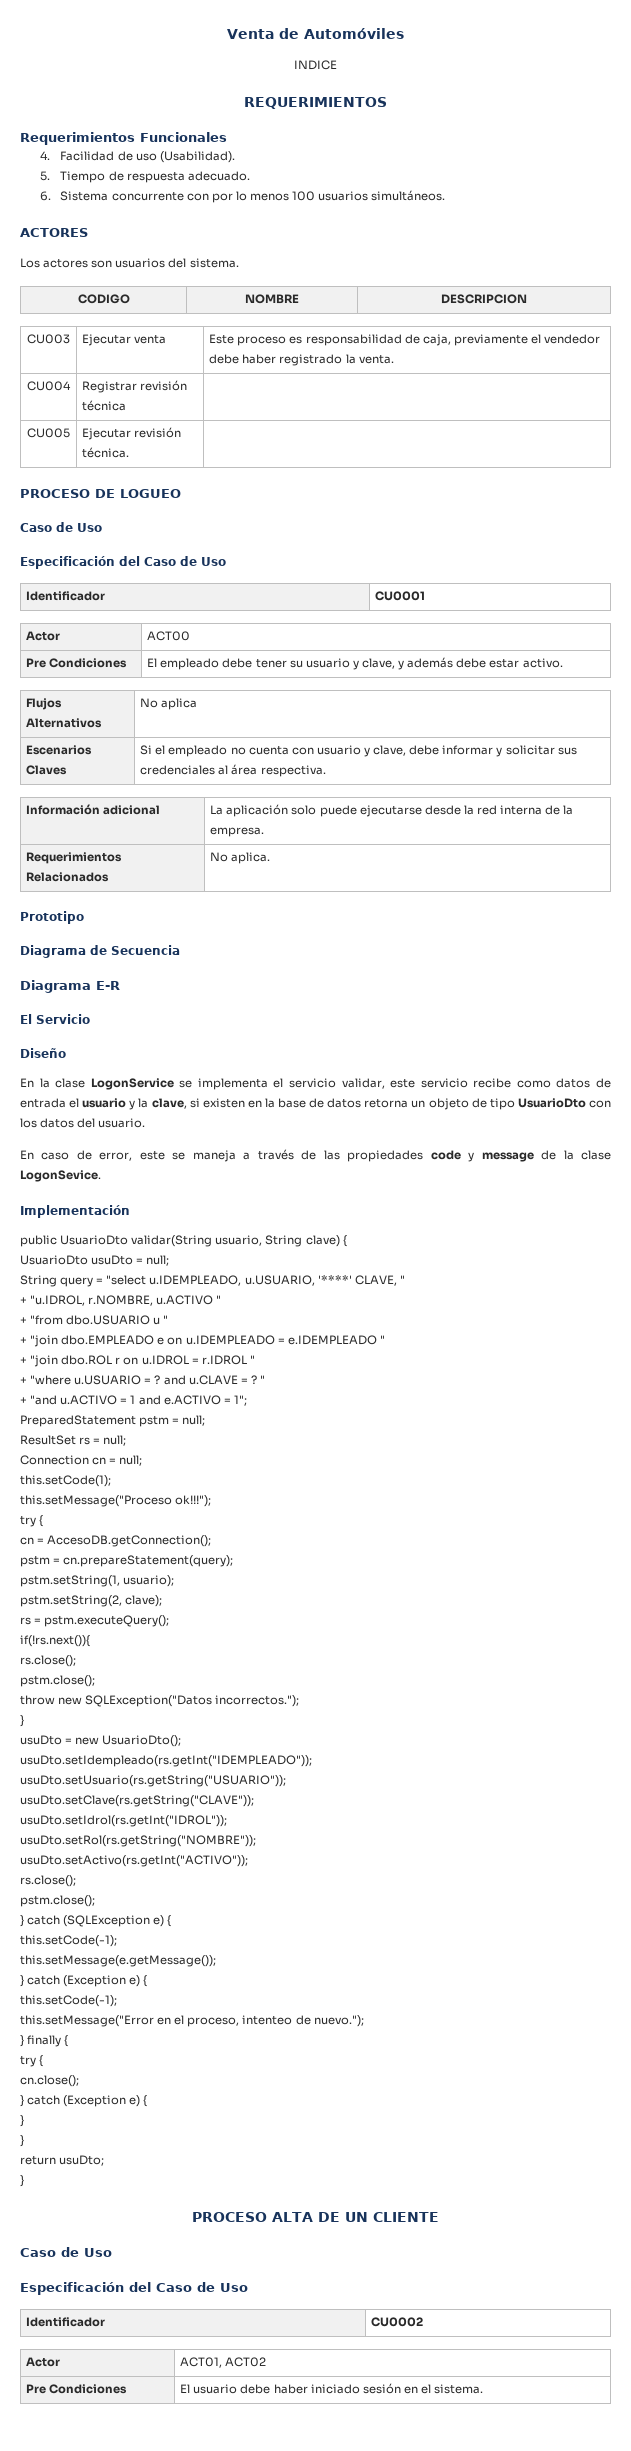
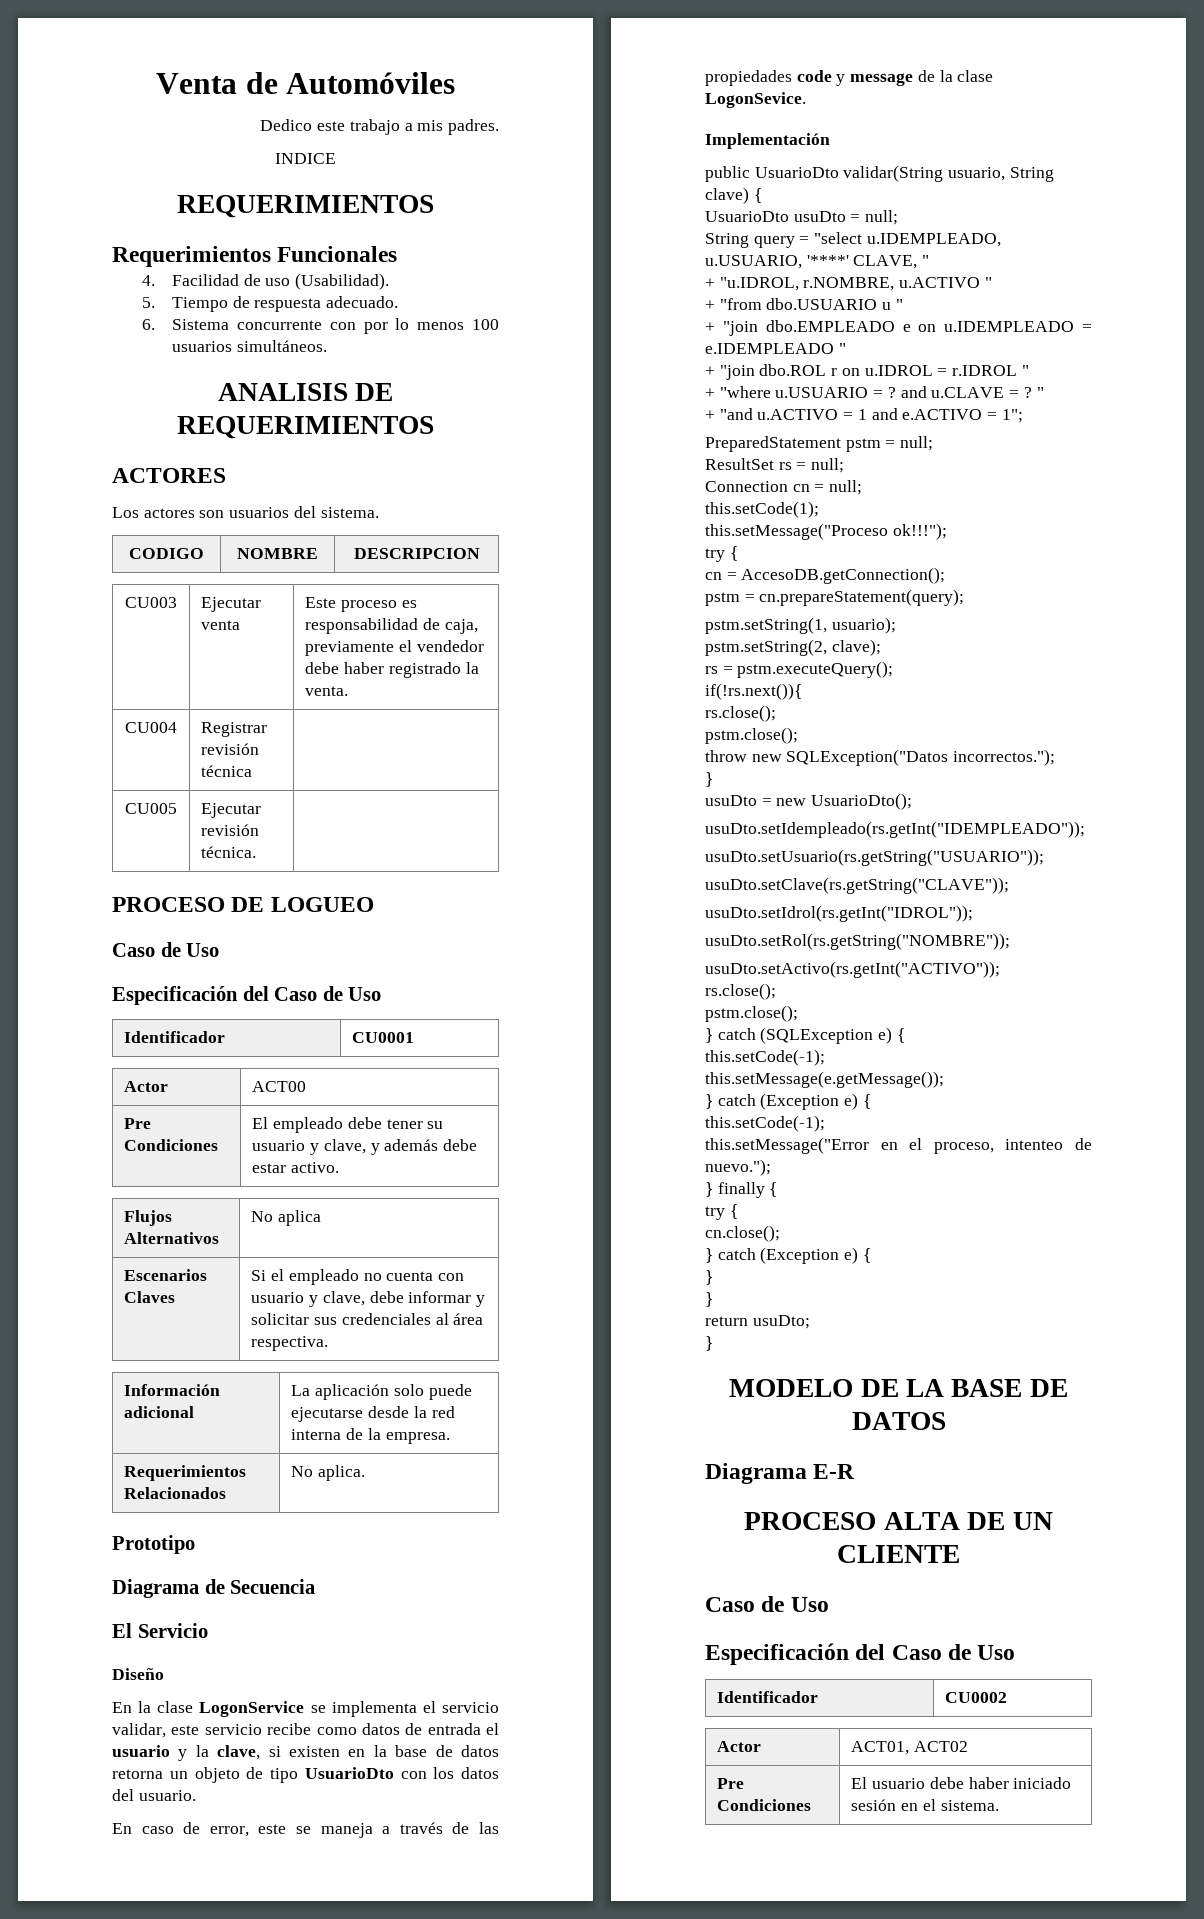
+ Dedico este trabajo a mis padres.
+ ANALISIS DE REQUERIMIENTOS
- Diagrama E-R
+ MODELO DE LA BASE DE DATOS
+ Diagrama E-R

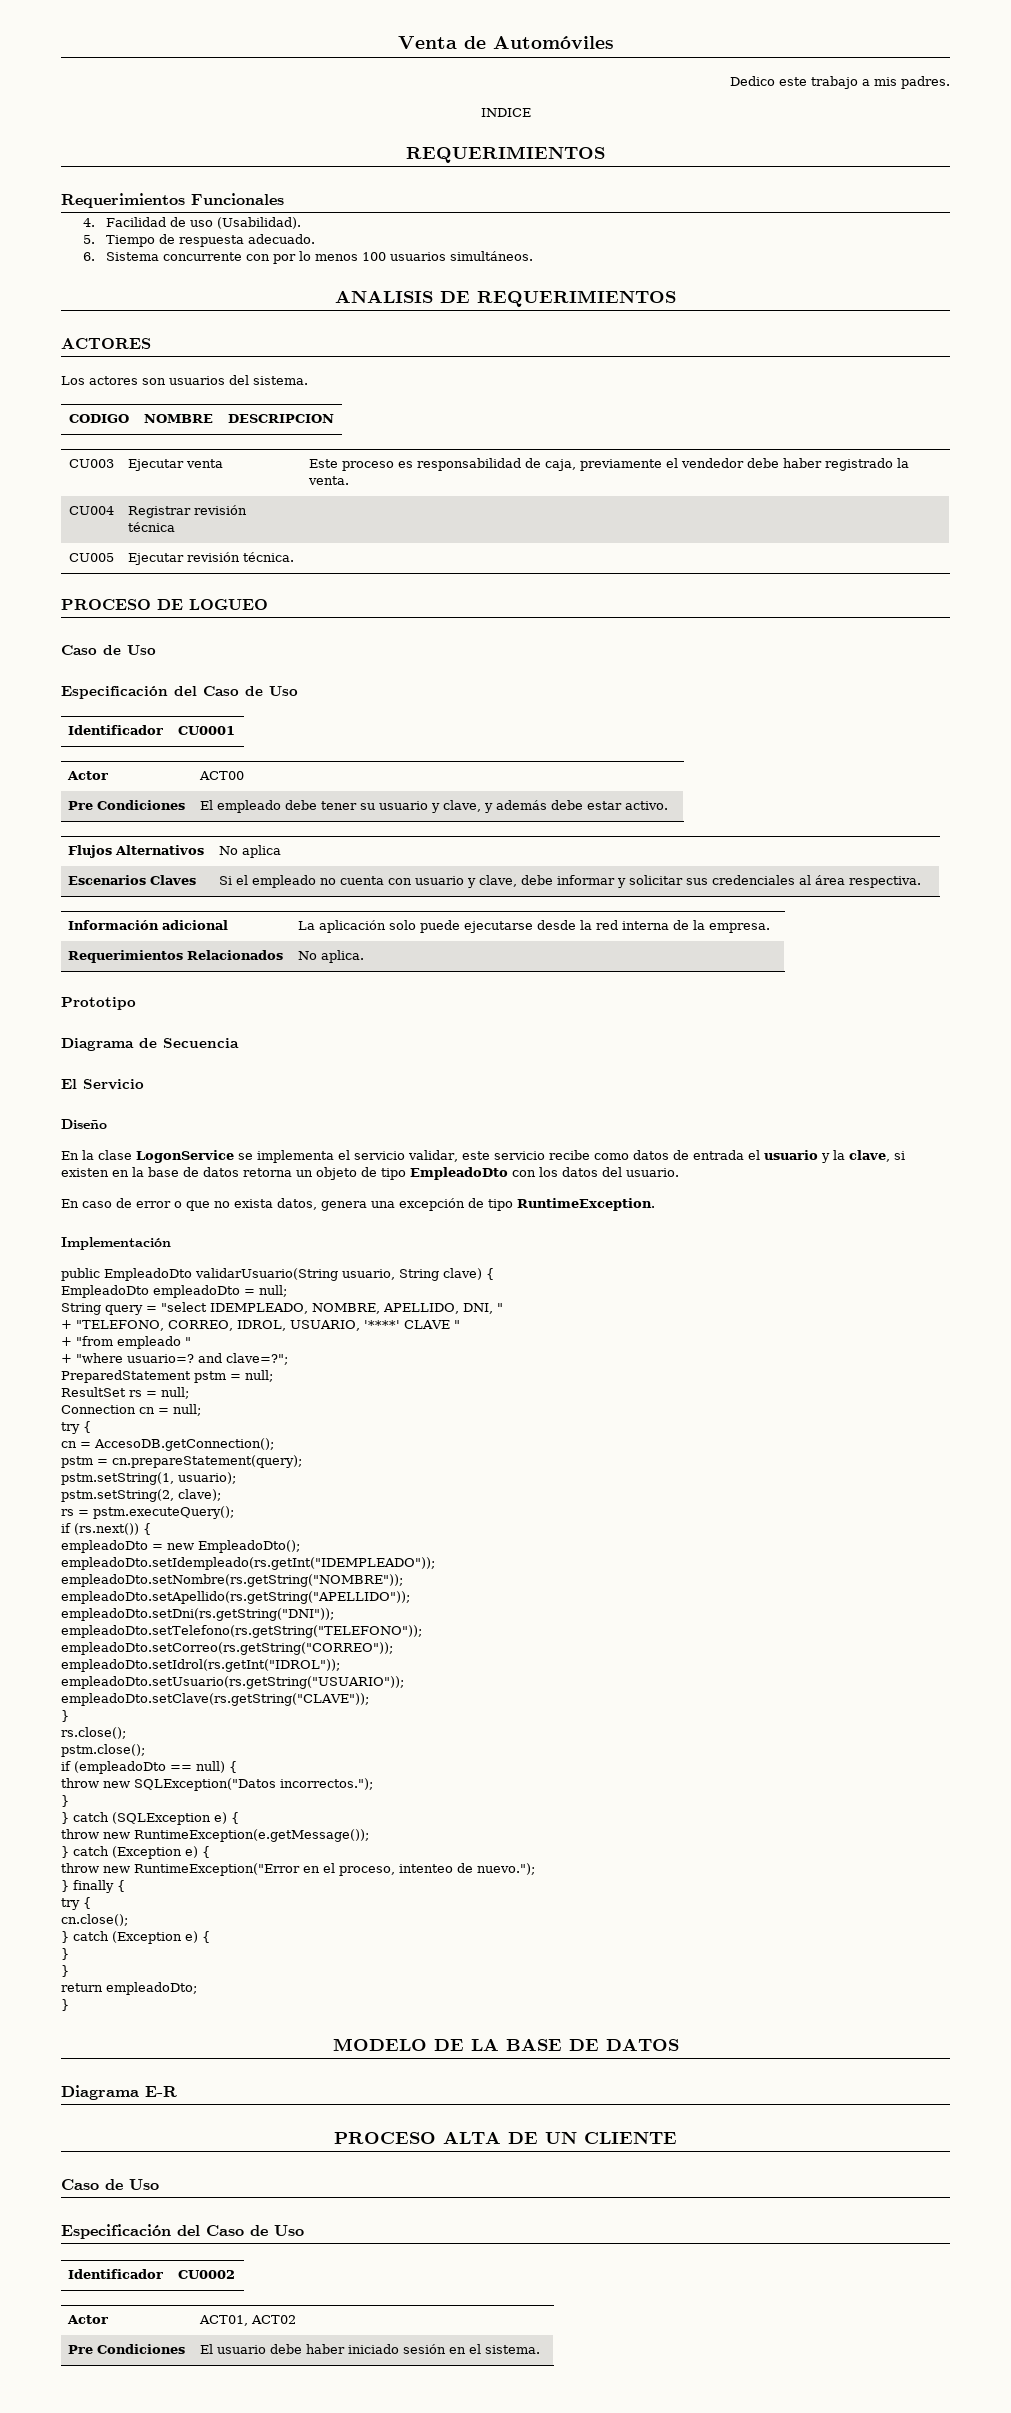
- En la clase LogonService se implementa el servicio validar, este servicio recibe como datos de entrada el usuario y la clave, si existen en la base de datos retorna un objeto de tipo UsuarioDto con los datos del usuario.
+ En la clase LogonService se implementa el servicio validar, este servicio recibe como datos de entrada el usuario y la clave, si existen en la base de datos retorna un objeto de tipo EmpleadoDto con los datos del usuario.
- En caso de error, este se maneja a través de las propiedades code y message de la clase LogonSevice.
+ En caso de error o que no exista datos, genera una excepción de tipo RuntimeException.
- public UsuarioDto validar(String usuario, String clave) {
+ public EmpleadoDto validarUsuario(String usuario, String clave) {
- UsuarioDto usuDto = null;
+ EmpleadoDto empleadoDto = null;
- String query = "select u.IDEMPLEADO, u.USUARIO, '****' CLAVE, "
- + "u.IDROL, r.NOMBRE, u.ACTIVO "
- + "from dbo.USUARIO u "
- + "join dbo.EMPLEADO e on u.IDEMPLEADO = e.IDEMPLEADO "
- + "join dbo.ROL r on u.IDROL = r.IDROL "
- + "where u.USUARIO = ? and u.CLAVE = ? "
- + "and u.ACTIVO = 1 and e.ACTIVO = 1";
+ String query = "select IDEMPLEADO, NOMBRE, APELLIDO, DNI, "
+ + "TELEFONO, CORREO, IDROL, USUARIO, '****' CLAVE "
+ + "from empleado "
+ + "where usuario=? and clave=?";
- this.setCode(1);
- this.setMessage("Proceso ok!!!");
- if(!rs.next()){
+ if (rs.next()) {
+ empleadoDto = new EmpleadoDto();
+ empleadoDto.setIdempleado(rs.getInt("IDEMPLEADO"));
+ empleadoDto.setNombre(rs.getString("NOMBRE"));
+ empleadoDto.setApellido(rs.getString("APELLIDO"));
+ empleadoDto.setDni(rs.getString("DNI"));
+ empleadoDto.setTelefono(rs.getString("TELEFONO"));
+ empleadoDto.setCorreo(rs.getString("CORREO"));
+ empleadoDto.setIdrol(rs.getInt("IDROL"));
+ empleadoDto.setUsuario(rs.getString("USUARIO"));
+ empleadoDto.setClave(rs.getString("CLAVE"));
+ }
  rs.close();
  pstm.close();
+ if (empleadoDto == null) {
- usuDto = new UsuarioDto();
- usuDto.setIdempleado(rs.getInt("IDEMPLEADO"));
- usuDto.setUsuario(rs.getString("USUARIO"));
- usuDto.setClave(rs.getString("CLAVE"));
- usuDto.setIdrol(rs.getInt("IDROL"));
- usuDto.setRol(rs.getString("NOMBRE"));
- usuDto.setActivo(rs.getInt("ACTIVO"));
- rs.close();
- pstm.close();
  } catch (SQLException e) {
- this.setCode(-1);
- this.setMessage(e.getMessage());
+ throw new RuntimeException(e.getMessage());
  } catch (Exception e) {
- this.setCode(-1);
- this.setMessage("Error en el proceso, intenteo de nuevo.");
+ throw new RuntimeException("Error en el proceso, intenteo de nuevo.");
- return usuDto;
+ return empleadoDto;

